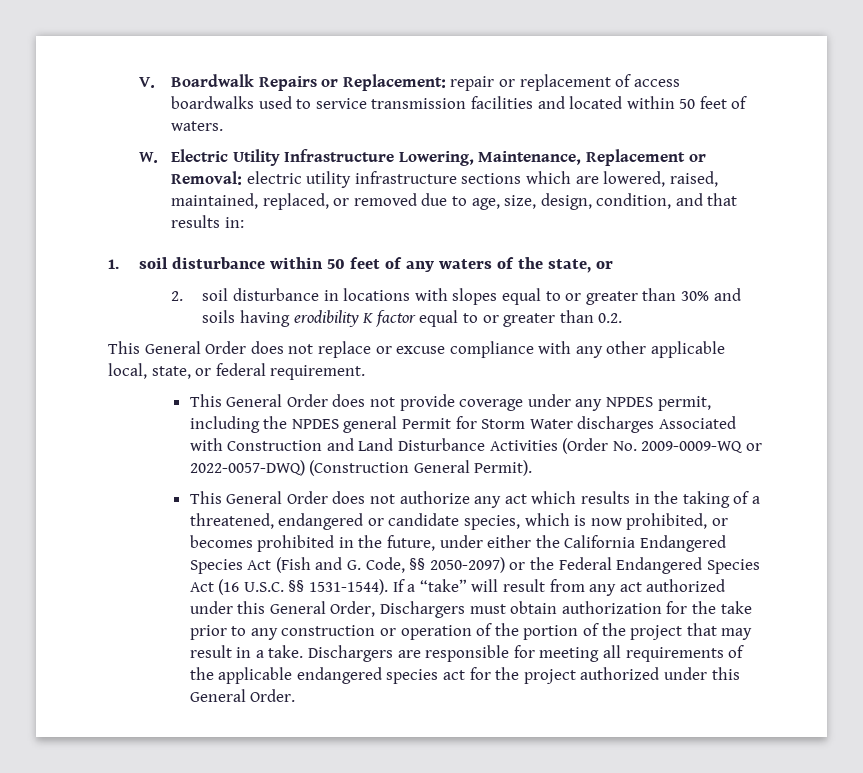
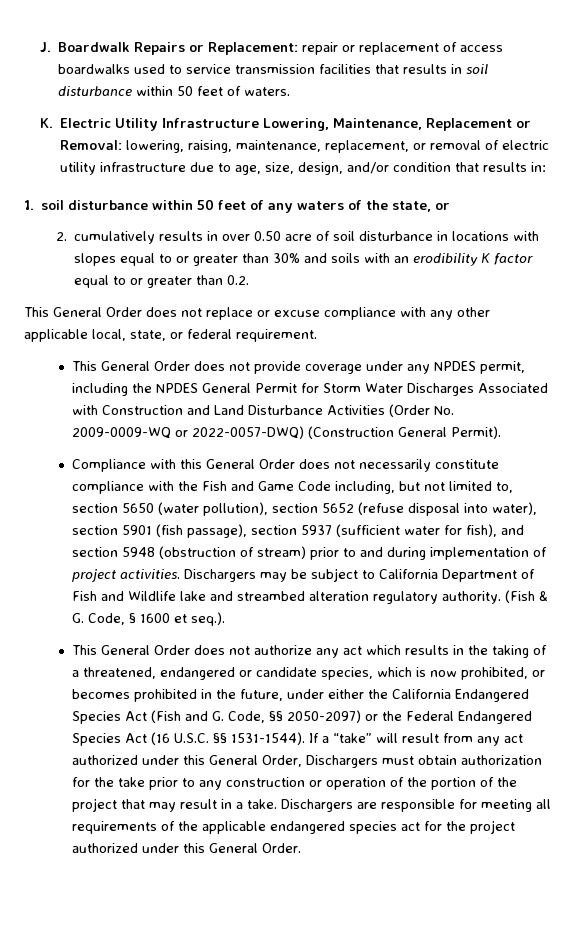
- V. Boardwalk Repairs or Replacement: repair or replacement of access boardwalks used to service transmission facilities and located within 50 feet of waters.
+ J. Boardwalk Repairs or Replacement: repair or replacement of access boardwalks used to service transmission facilities that results in soil disturbance within 50 feet of waters.
- W. Electric Utility Infrastructure Lowering, Maintenance, Replacement or Removal: electric utility infrastructure sections which are lowered, raised, maintained, replaced, or removed due to age, size, design, condition, and that results in:
+ K. Electric Utility Infrastructure Lowering, Maintenance, Replacement or Removal: lowering, raising, maintenance, replacement, or removal of electric utility infrastructure due to age, size, design, and/or condition that results in:
- 2. soil disturbance in locations with slopes equal to or greater than 30% and soils having erodibility K factor equal to or greater than 0.2.
+ 2. cumulatively results in over 0.50 acre of soil disturbance in locations with slopes equal to or greater than 30% and soils with an erodibility K factor equal to or greater than 0.2.
- This General Order does not provide coverage under any NPDES permit, including the NPDES general Permit for Storm Water discharges Associated with Construction and Land Disturbance Activities (Order No. 2009-0009-WQ or 2022-0057-DWQ) (Construction General Permit).
+ This General Order does not provide coverage under any NPDES permit, including the NPDES General Permit for Storm Water Discharges Associated with Construction and Land Disturbance Activities (Order No. 2009-0009-WQ or 2022-0057-DWQ) (Construction General Permit).
+ Compliance with this General Order does not necessarily constitute compliance with the Fish and Game Code including, but not limited to, section 5650 (water pollution), section 5652 (refuse disposal into water), section 5901 (fish passage), section 5937 (sufficient water for fish), and section 5948 (obstruction of stream) prior to and during implementation of project activities. Dischargers may be subject to California Department of Fish and Wildlife lake and streambed alteration regulatory authority. (Fish & G. Code, § 1600 et seq.).

